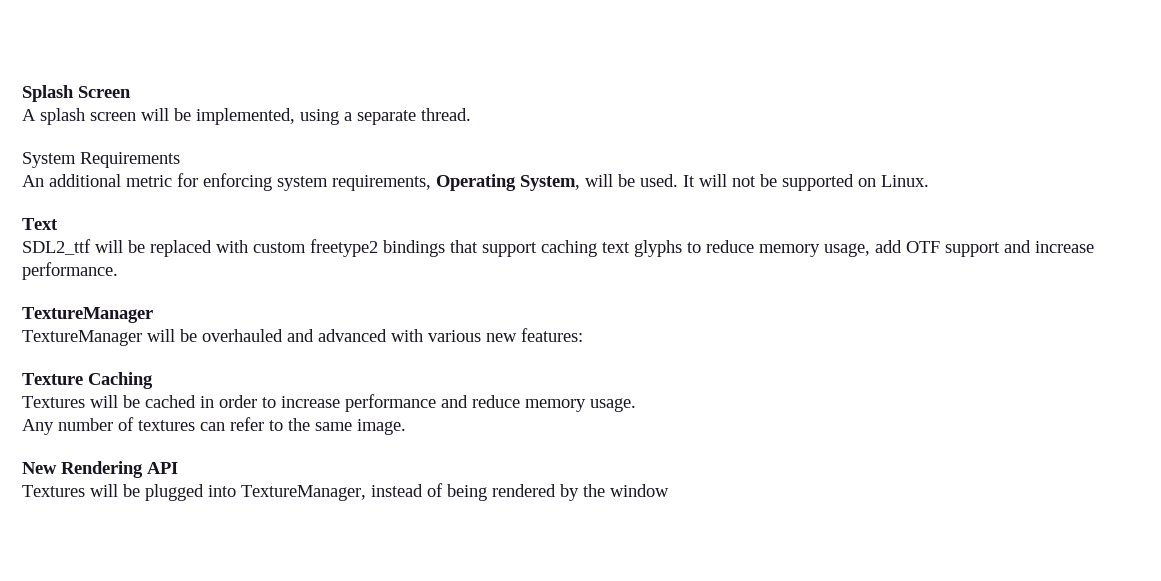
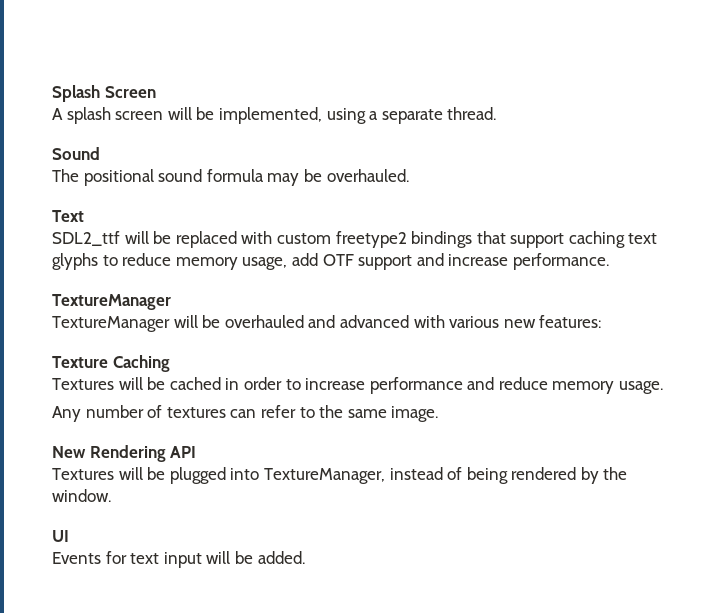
- System Requirements
- An additional metric for enforcing system requirements, Operating System, will be used. It will not be supported on Linux.
+ Sound
+ The positional sound formula may be overhauled.
- Textures will be plugged into TextureManager, instead of being rendered by the window
+ Textures will be plugged into TextureManager, instead of being rendered by the window.
+ UI
+ Events for text input will be added.

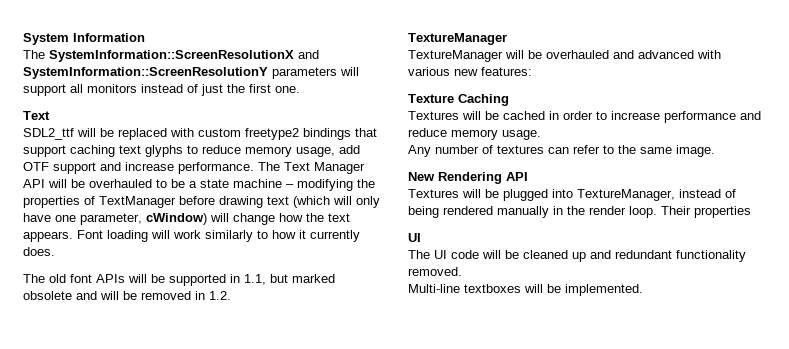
- Splash Screen
- A splash screen will be implemented, using a separate thread.
- Sound
- The positional sound formula may be overhauled.
+ System Information
+ The SystemInformation::ScreenResolutionX and SystemInformation::ScreenResolutionY parameters will support all monitors instead of just the first one.
+ The Text Manager API will be overhauled to be a state machine – modifying the properties of TextManager before drawing text (which will only have one parameter, cWindow) will change how the text appears. Font loading will work similarly to how it currently does.
+ The old font APIs will be supported in 1.1, but marked obsolete and will be removed in 1.2.
- Textures will be plugged into TextureManager, instead of being rendered by the window.
+ Textures will be plugged into TextureManager, instead of being rendered manually in the render loop. Their properties
  UI
- Events for text input will be added.
+ The UI code will be cleaned up and redundant functionality removed.
+ Multi-line textboxes will be implemented.

